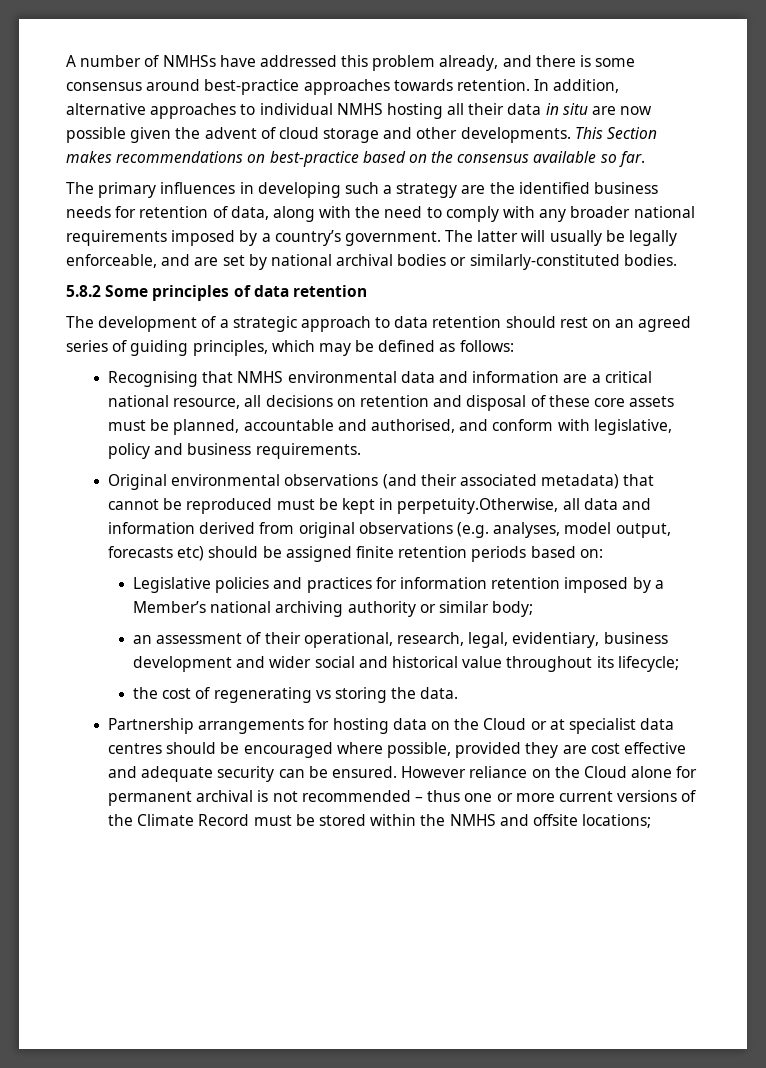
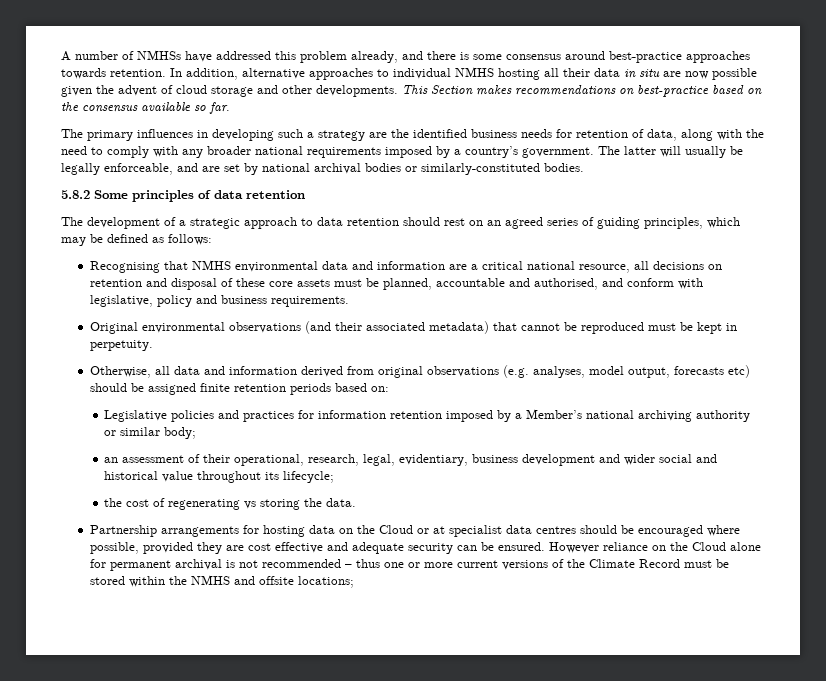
- Original environmental observations (and their associated metadata) that cannot be reproduced must be kept in perpetuity.Otherwise, all data and information derived from original observations (e.g. analyses, model output, forecasts etc) should be assigned finite retention periods based on:
+ Original environmental observations (and their associated metadata) that cannot be reproduced must be kept in perpetuity.
+ Otherwise, all data and information derived from original observations (e.g. analyses, model output, forecasts etc) should be assigned finite retention periods based on:

